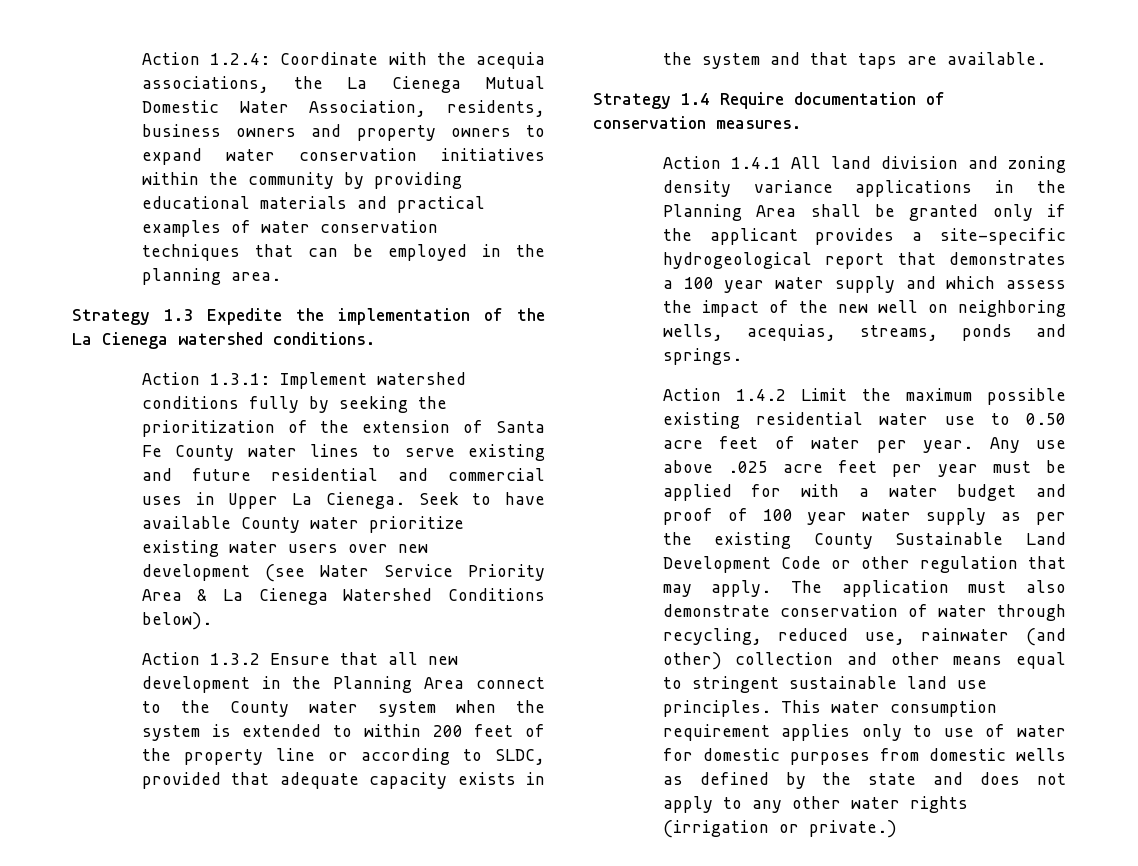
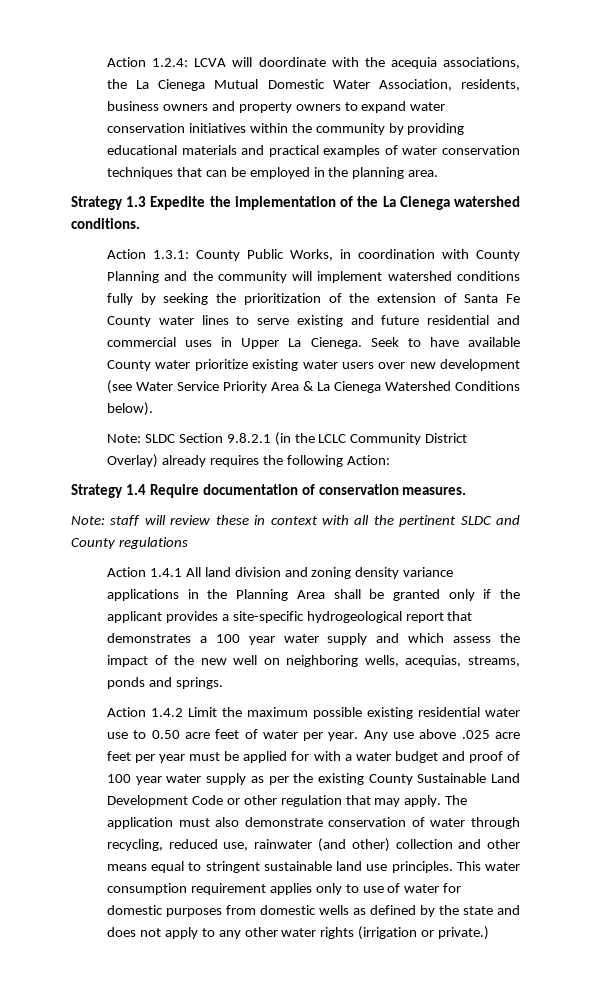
- Action 1.2.4: Coordinate with the acequia associations, the La Cienega Mutual Domestic Water Association, residents, business owners and property owners to expand water conservation initiatives within the community by providing educational materials and practical examples of water conservation techniques that can be employed in the planning area.
+ Action 1.2.4: LCVA will doordinate with the acequia associations, the La Cienega Mutual Domestic Water Association, residents, business owners and property owners to expand water conservation initiatives within the community by providing educational materials and practical examples of water conservation techniques that can be employed in the planning area.
- Action 1.3.1: Implement watershed conditions fully by seeking the prioritization of the extension of Santa Fe County water lines to serve existing and future residential and commercial uses in Upper La Cienega.
+ Action 1.3.1: County Public Works, in coordination with County Planning and the community will implement watershed conditions fully by seeking the prioritization of the extension of Santa Fe County water lines to serve existing and future residential and commercial uses in Upper La Cienega.
- Action 1.3.2 Ensure that all new development in the Planning Area connect to the County water system when the system is extended to within 200 feet of the property line or according to SLDC, provided that adequate capacity exists in the system and that taps are available.
+ Note: SLDC Section 9.8.2.1 (in the LCLC Community District Overlay) already requires the following Action:
+ Note: staff will review these in context with all the pertinent SLDC and County regulations

